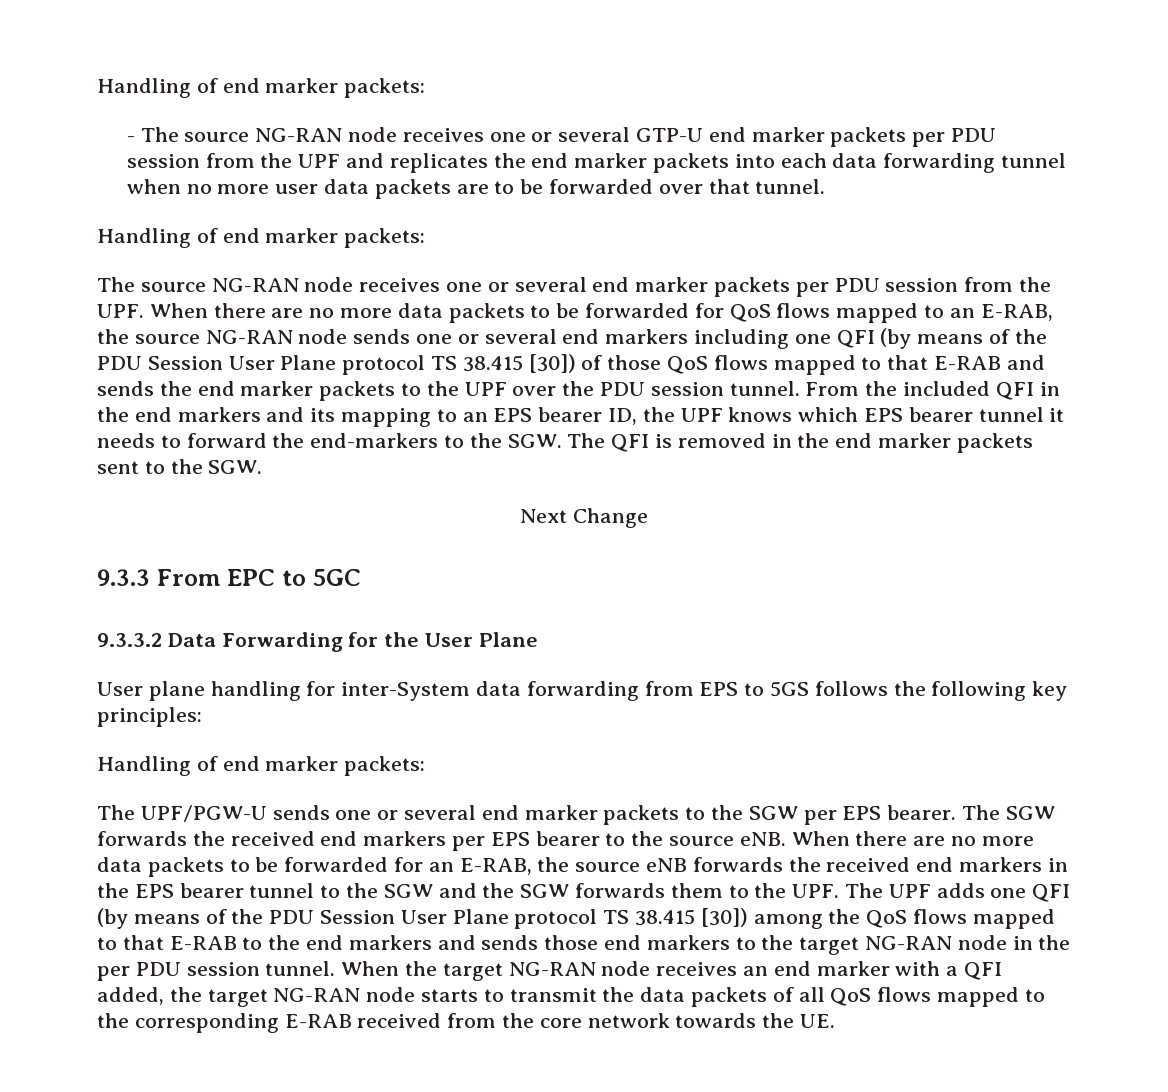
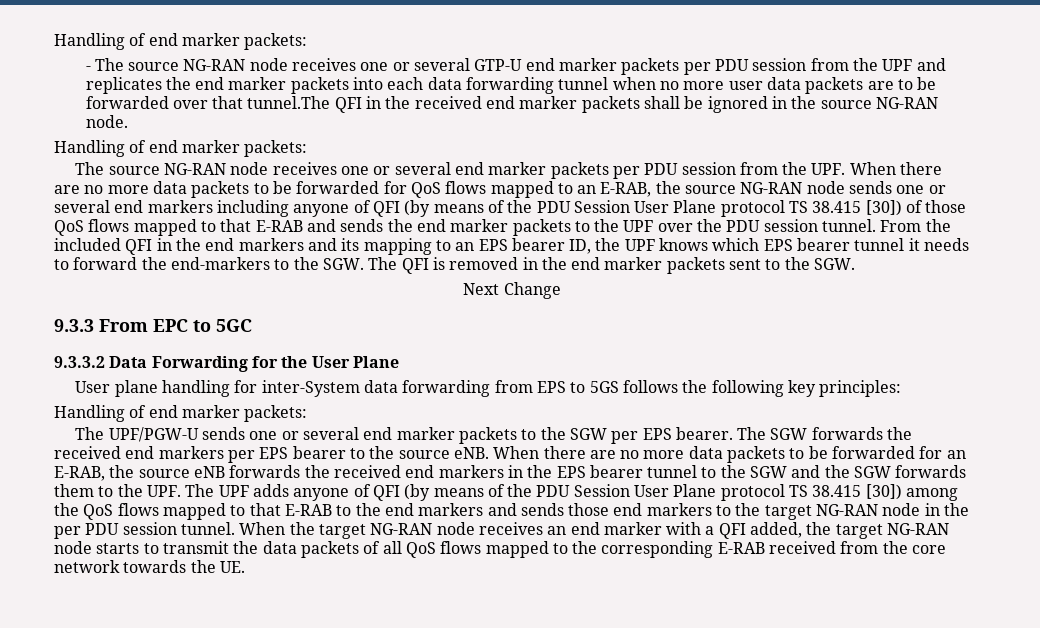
- - The source NG-RAN node receives one or several GTP-U end marker packets per PDU session from the UPF and replicates the end marker packets into each data forwarding tunnel when no more user data packets are to be forwarded over that tunnel.
+ - The source NG-RAN node receives one or several GTP-U end marker packets per PDU session from the UPF and replicates the end marker packets into each data forwarding tunnel when no more user data packets are to be forwarded over that tunnel.The QFI in the received end marker packets shall be ignored in the source NG-RAN node.
- The source NG-RAN node receives one or several end marker packets per PDU session from the UPF. When there are no more data packets to be forwarded for QoS flows mapped to an E-RAB, the source NG-RAN node sends one or several end markers including one QFI (by means of the PDU Session User Plane protocol TS 38.415 [30]) of those QoS flows mapped to that E-RAB and sends the end marker packets to the UPF over the PDU session tunnel.
+ The source NG-RAN node receives one or several end marker packets per PDU session from the UPF. When there are no more data packets to be forwarded for QoS flows mapped to an E-RAB, the source NG-RAN node sends one or several end markers including anyone of QFI (by means of the PDU Session User Plane protocol TS 38.415 [30]) of those QoS flows mapped to that E-RAB and sends the end marker packets to the UPF over the PDU session tunnel.
- When there are no more data packets to be forwarded for an E-RAB, the source eNB forwards the received end markers in the EPS bearer tunnel to the SGW and the SGW forwards them to the UPF. The UPF adds one QFI (by means of the PDU Session User Plane protocol TS 38.415 [30]) among the QoS flows mapped to that E-RAB to the end markers and sends those end markers to the target NG-RAN node in the per PDU session tunnel.
+ When there are no more data packets to be forwarded for an E-RAB, the source eNB forwards the received end markers in the EPS bearer tunnel to the SGW and the SGW forwards them to the UPF. The UPF adds anyone of QFI (by means of the PDU Session User Plane protocol TS 38.415 [30]) among the QoS flows mapped to that E-RAB to the end markers and sends those end markers to the target NG-RAN node in the per PDU session tunnel.

